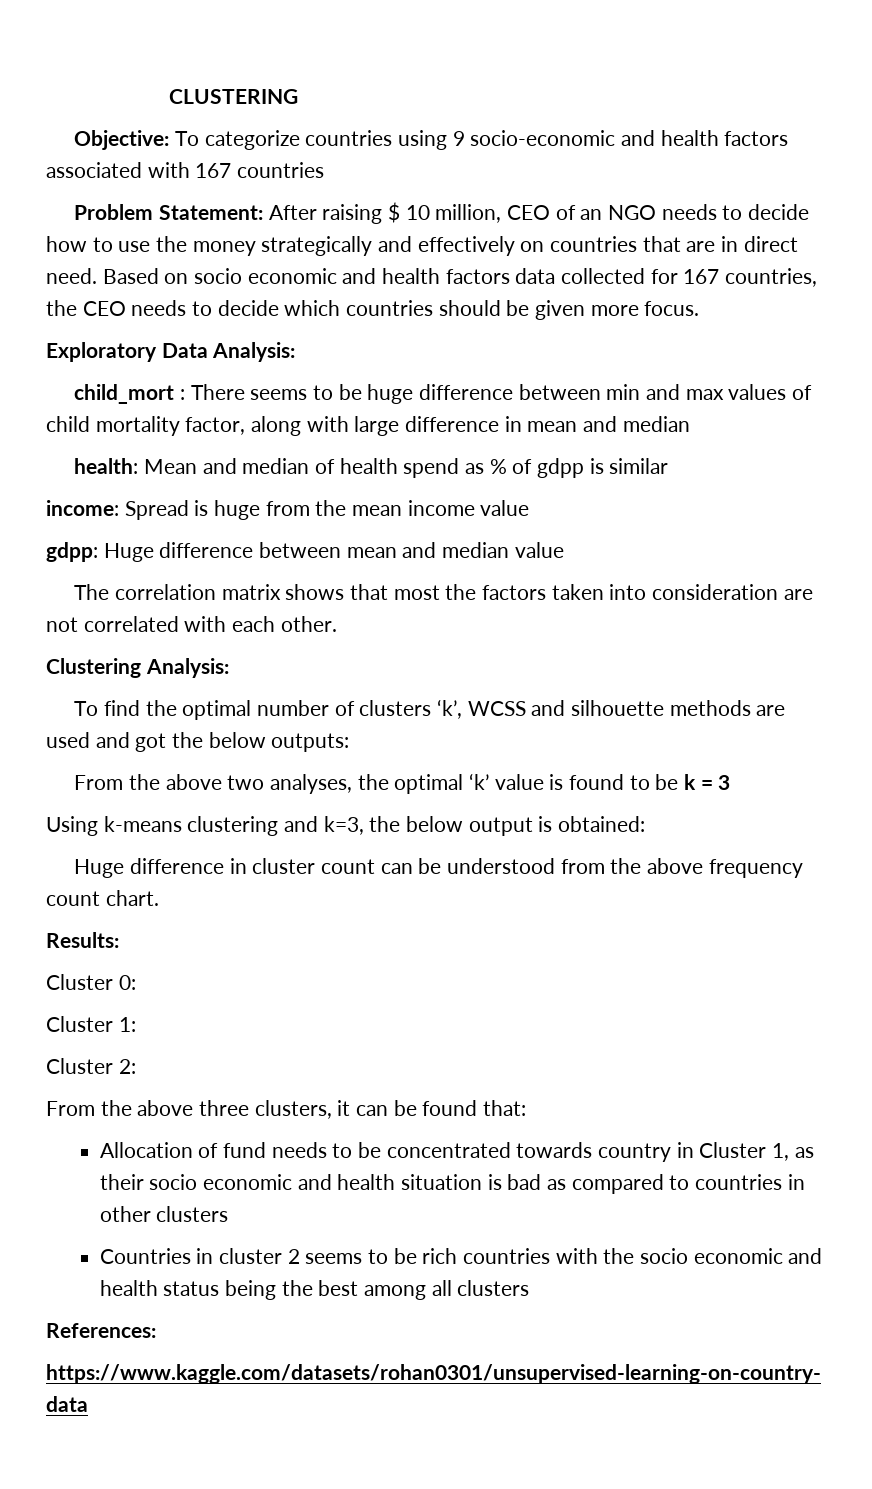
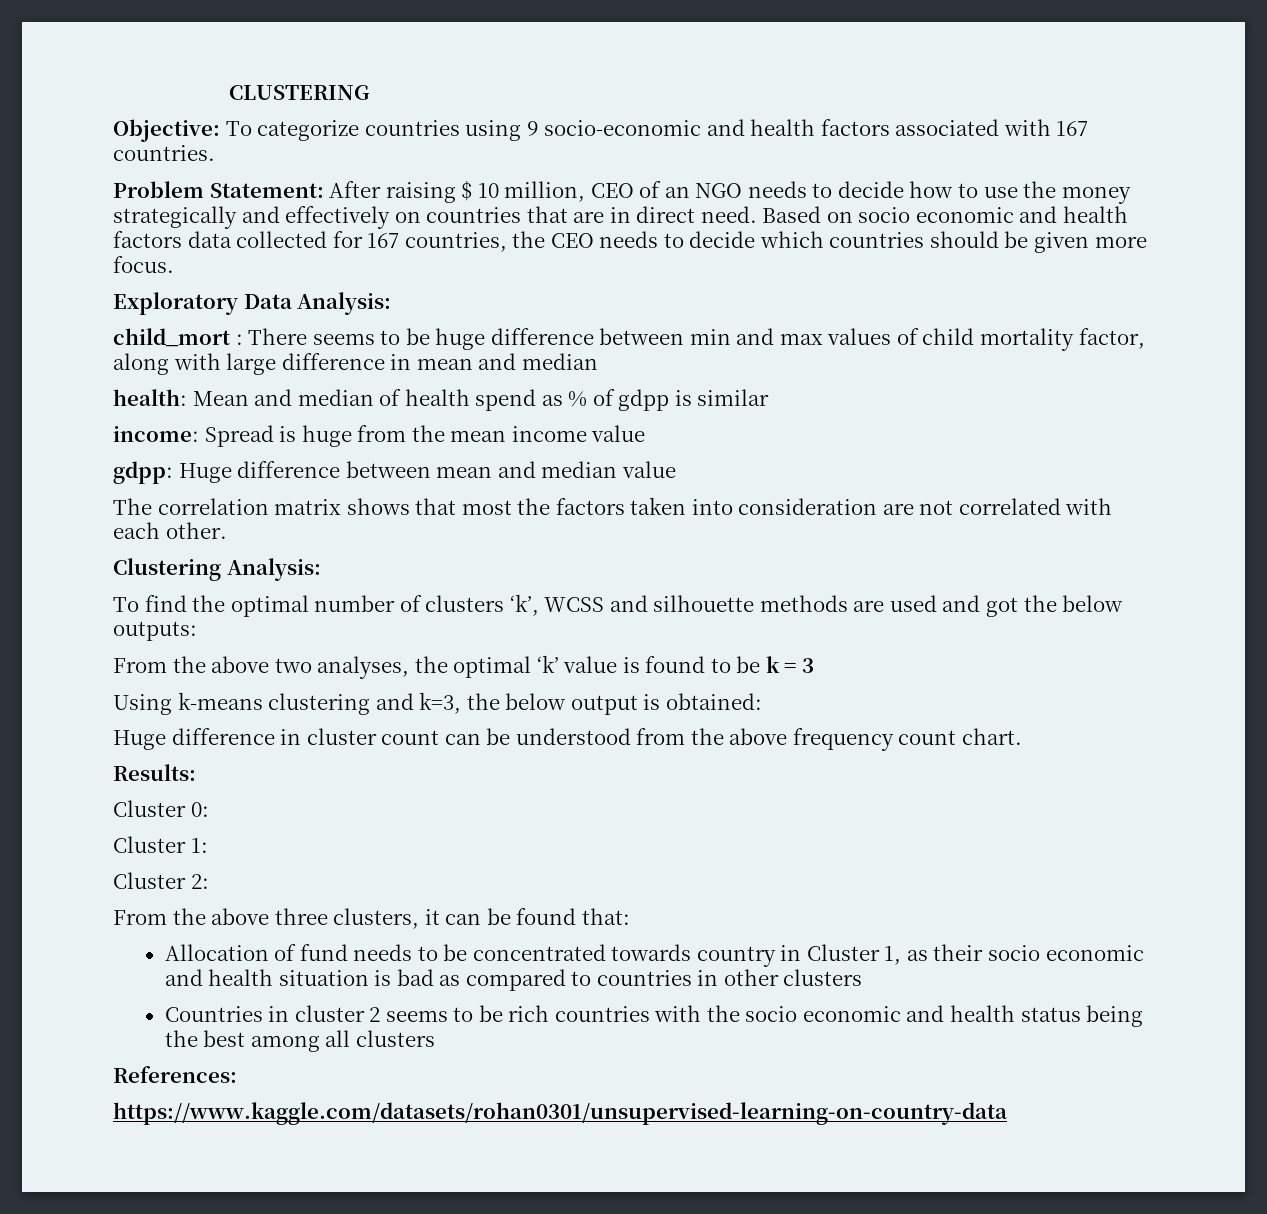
- Objective: To categorize countries using 9 socio-economic and health factors associated with 167 countries
+ Objective: To categorize countries using 9 socio-economic and health factors associated with 167 countries.

